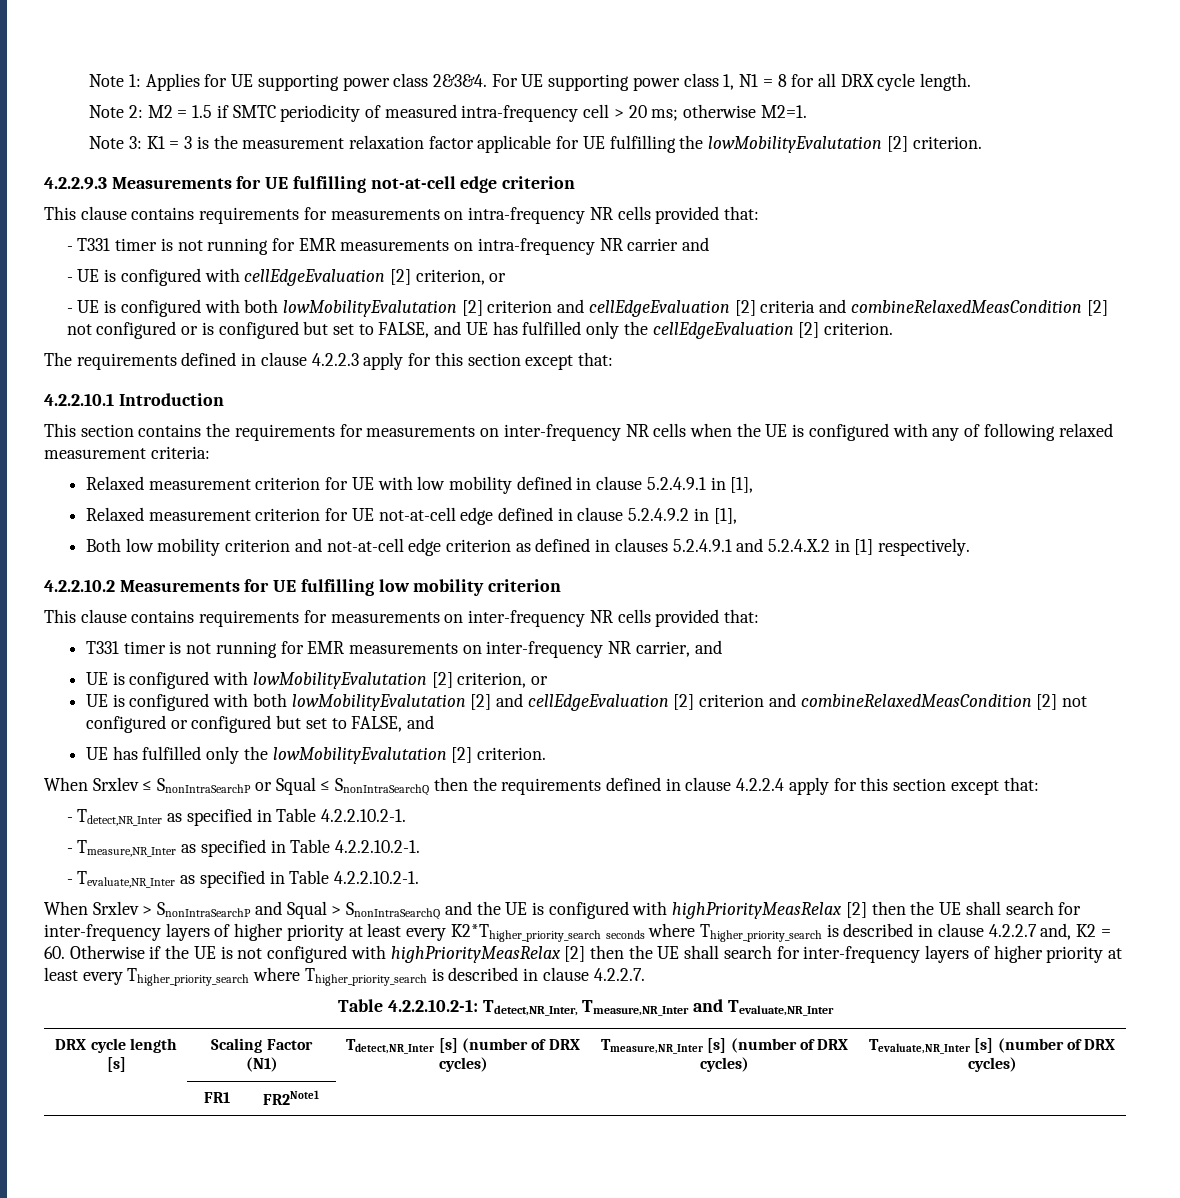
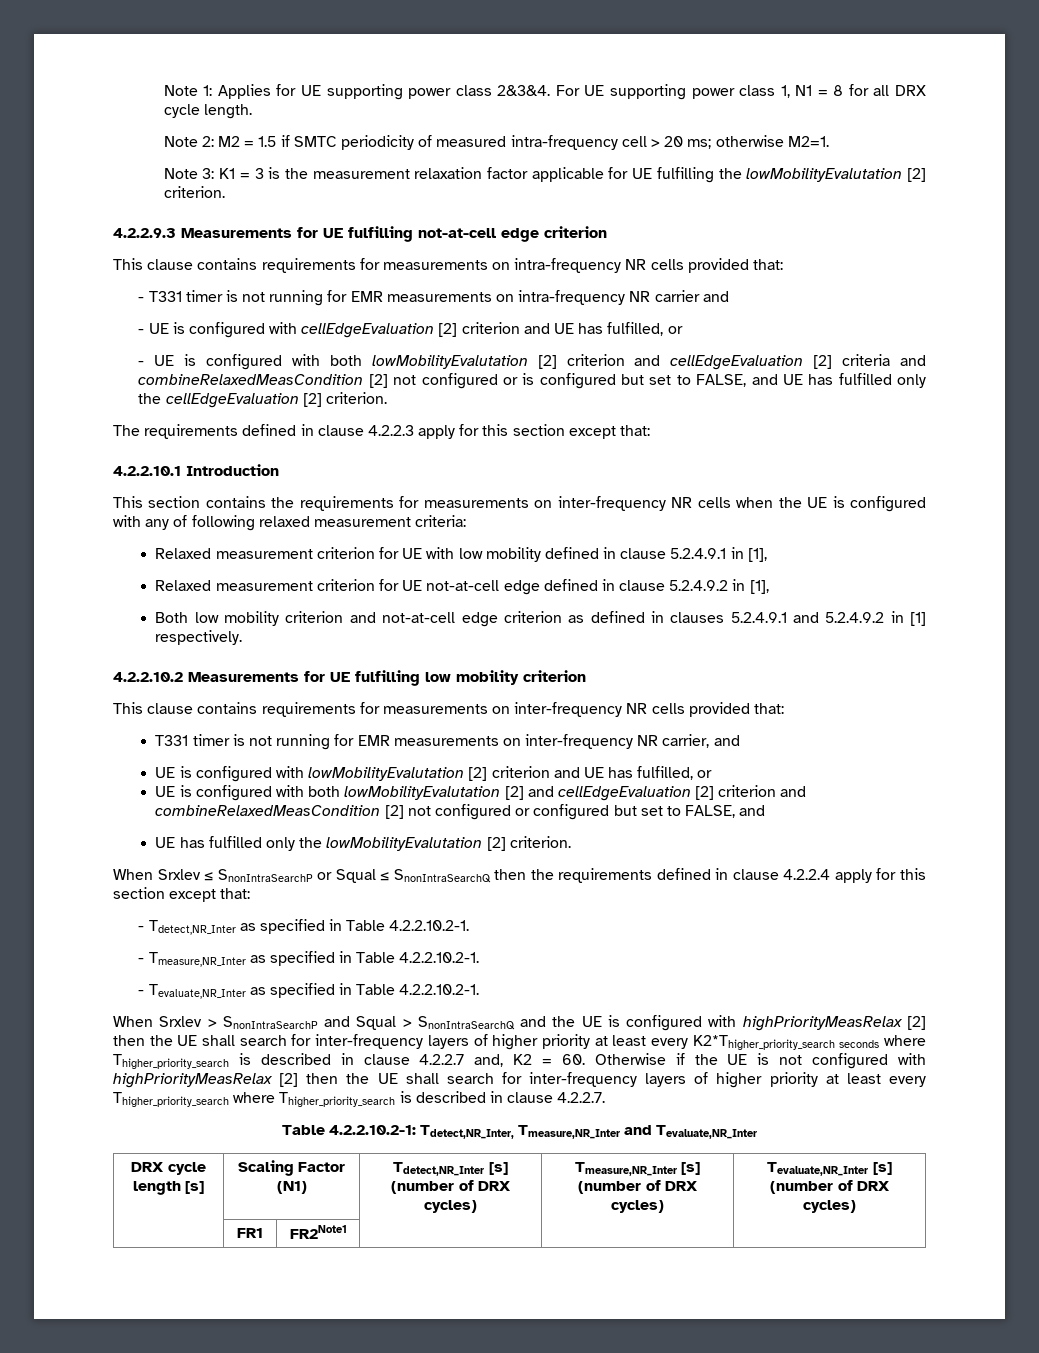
- - UE is configured with cellEdgeEvaluation [2] criterion, or
+ - UE is configured with cellEdgeEvaluation [2] criterion and UE has fulfilled, or
- Both low mobility criterion and not-at-cell edge criterion as defined in clauses 5.2.4.9.1 and 5.2.4.X.2 in [1] respectively.
+ Both low mobility criterion and not-at-cell edge criterion as defined in clauses 5.2.4.9.1 and 5.2.4.9.2 in [1] respectively.
- UE is configured with lowMobilityEvalutation [2] criterion, or
+ UE is configured with lowMobilityEvalutation [2] criterion and UE has fulfilled, or

